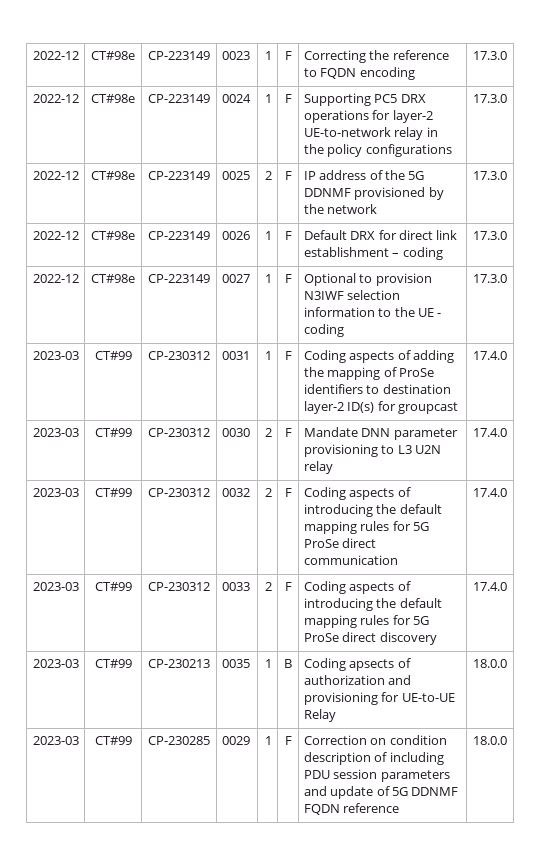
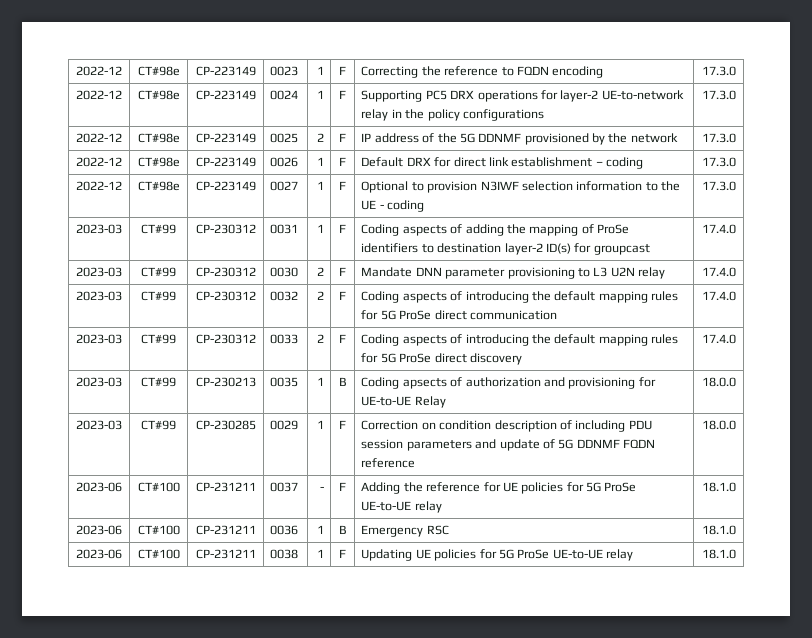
+ 2023-06 | CT#100 | CP-231211 | 0037 | - | F | Adding the reference for UE policies for 5G ProSe UE-to-UE relay | 18.1.0
+ 2023-06 | CT#100 | CP-231211 | 0036 | 1 | B | Emergency RSC | 18.1.0
+ 2023-06 | CT#100 | CP-231211 | 0038 | 1 | F | Updating UE policies for 5G ProSe UE-to-UE relay | 18.1.0

